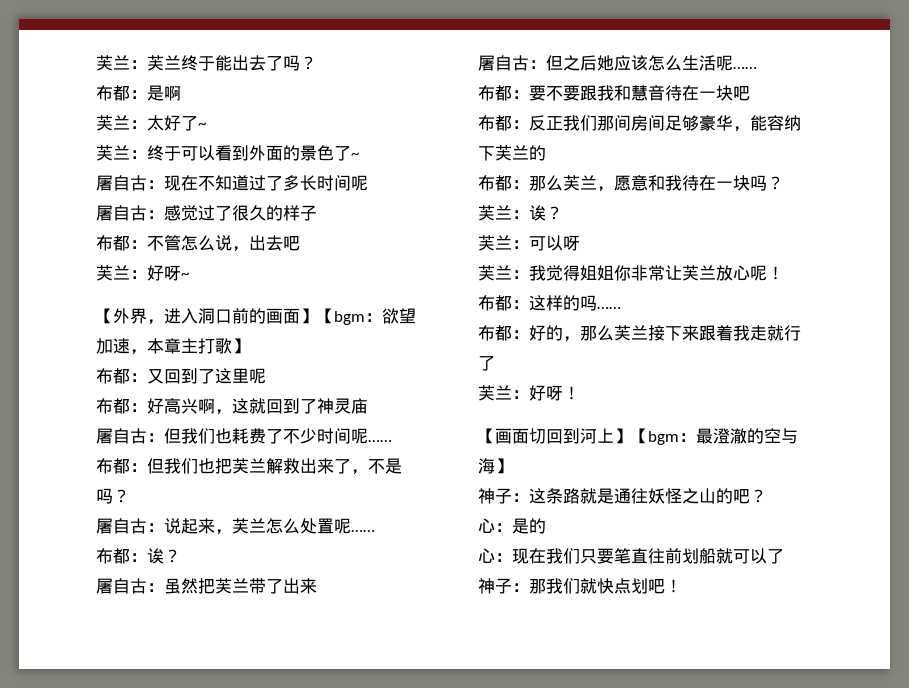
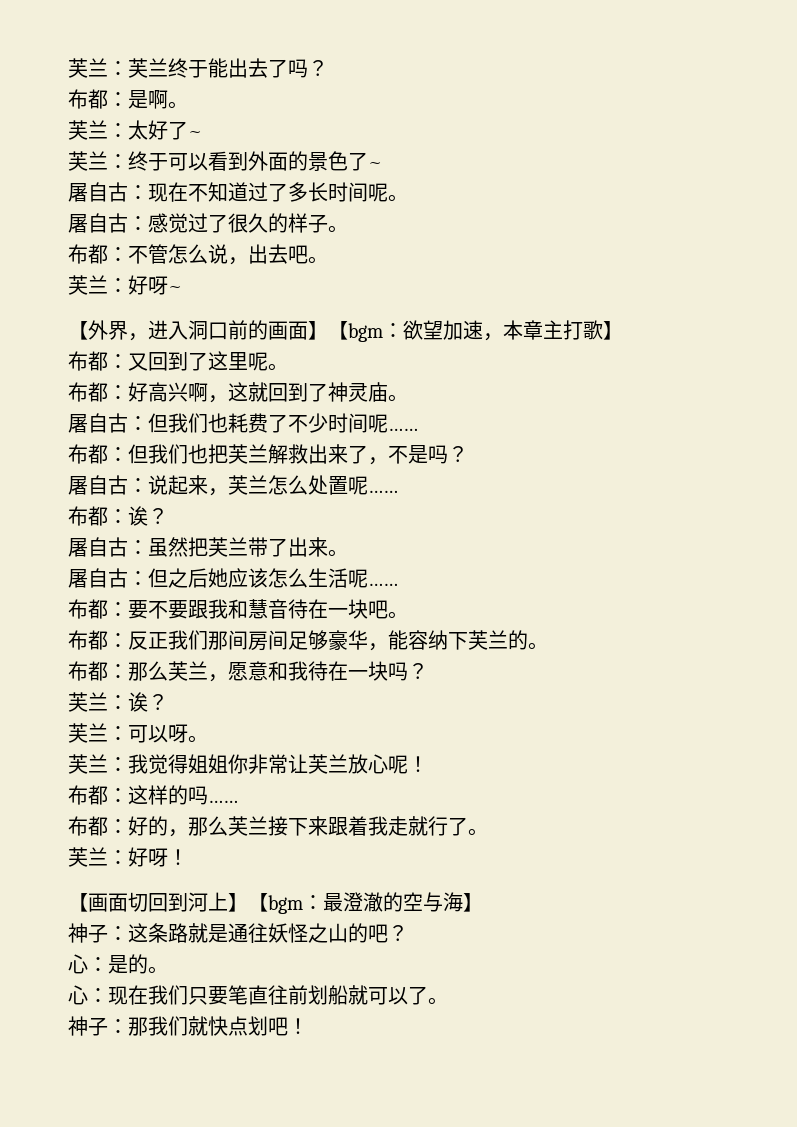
- 布都：是啊
+ 布都：是啊。
- 屠自古：现在不知道过了多长时间呢
+ 屠自古：现在不知道过了多长时间呢。
- 屠自古：感觉过了很久的样子
+ 屠自古：感觉过了很久的样子。
- 布都：不管怎么说，出去吧
+ 布都：不管怎么说，出去吧。
- 布都：又回到了这里呢
+ 布都：又回到了这里呢。
- 布都：好高兴啊，这就回到了神灵庙
+ 布都：好高兴啊，这就回到了神灵庙。
- 屠自古：虽然把芙兰带了出来
+ 屠自古：虽然把芙兰带了出来。
- 布都：要不要跟我和慧音待在一块吧
+ 布都：要不要跟我和慧音待在一块吧。
- 布都：反正我们那间房间足够豪华，能容纳下芙兰的
+ 布都：反正我们那间房间足够豪华，能容纳下芙兰的。
- 芙兰：可以呀
+ 芙兰：可以呀。
- 布都：好的，那么芙兰接下来跟着我走就行了
+ 布都：好的，那么芙兰接下来跟着我走就行了。
- 心：是的
+ 心：是的。
- 心：现在我们只要笔直往前划船就可以了
+ 心：现在我们只要笔直往前划船就可以了。

